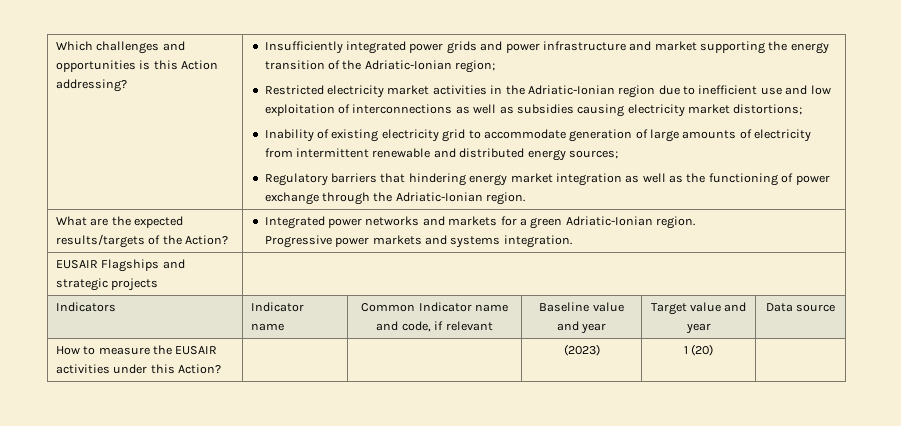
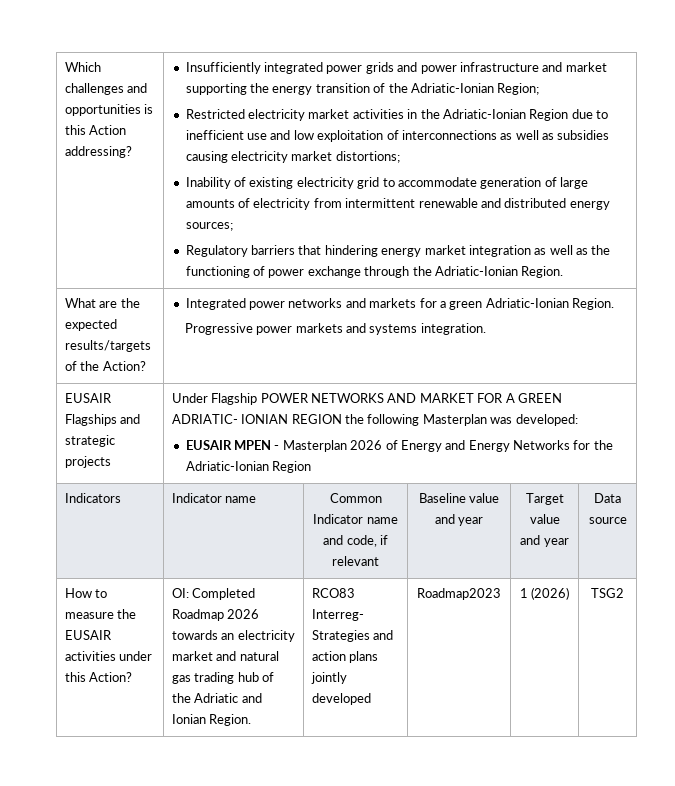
- Insufficiently integrated power grids and power infrastructure and market supporting the energy transition of the Adriatic-Ionian region;
+ Insufficiently integrated power grids and power infrastructure and market supporting the energy transition of the Adriatic-Ionian Region;
- Restricted electricity market activities in the Adriatic-Ionian region due to inefficient use and low exploitation of interconnections as well as subsidies causing electricity market distortions;
+ Restricted electricity market activities in the Adriatic-Ionian Region due to inefficient use and low exploitation of interconnections as well as subsidies causing electricity market distortions;
- Regulatory barriers that hindering energy market integration as well as the functioning of power exchange through the Adriatic-Ionian region.
+ Regulatory barriers that hindering energy market integration as well as the functioning of power exchange through the Adriatic-Ionian Region.
- What are the expected results/targets of the Action? | Integrated power networks and markets for a green Adriatic-Ionian region.
+ What are the expected results/targets of the Action? | Integrated power networks and markets for a green Adriatic-Ionian Region.
- EUSAIR Flagships and strategic projects |
+ EUSAIR Flagships and strategic projects | Under Flagship POWER NETWORKS AND MARKET FOR A GREEN ADRIATIC- IONIAN REGION the following Masterplan was developed:
+ EUSAIR MPEN - Masterplan 2026 of Energy and Energy Networks for the Adriatic-Ionian Region
- How to measure the EUSAIR activities under this Action? | | | (2023) | 1 (20) |
+ How to measure the EUSAIR activities under this Action? | OI: Completed Roadmap 2026 towards an electricity market and natural gas trading hub of the Adriatic and Ionian Region. | RCO83 Interreg- Strategies and action plans jointly developed | Roadmap2023 | 1 (2026) | TSG2

